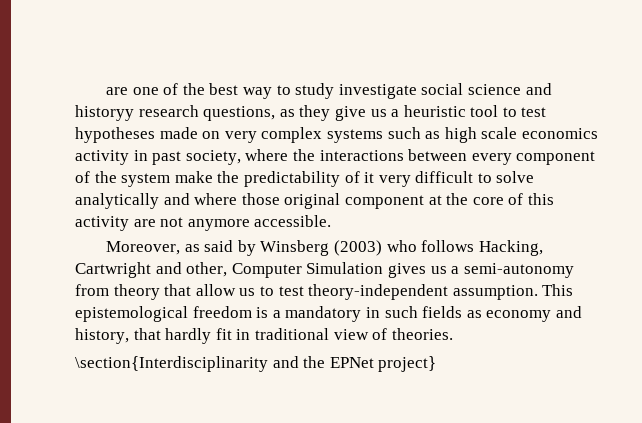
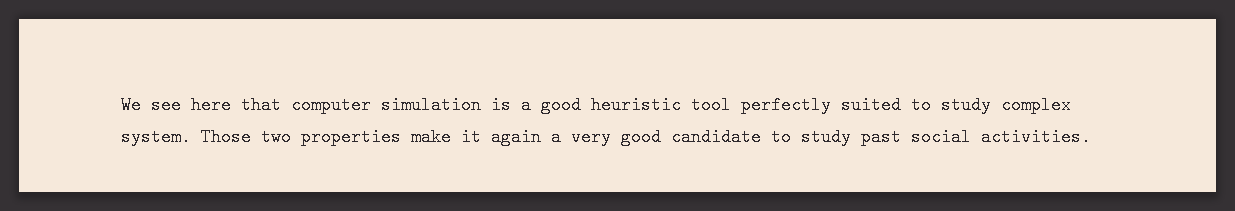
- are one of the best way to study investigate social science and historyy research questions, as they give us a heuristic tool to test hypotheses made on very complex systems such as high scale economics activity in past society, where the interactions between every component of the system make the predictability of it very difficult to solve analytically and where those original component at the core of this activity are not anymore accessible.
- Moreover, as said by Winsberg (2003) who follows Hacking, Cartwright and other, Computer Simulation gives us a semi-autonomy from theory that allow us to test theory-independent assumption. This epistemological freedom is a mandatory in such fields as economy and history, that hardly fit in traditional view of theories.
- \section{Interdisciplinarity and the EPNet project}
+ We see here that computer simulation is a good heuristic tool perfectly suited to study complex system. Those two properties make it again a very good candidate to study past social activities.

